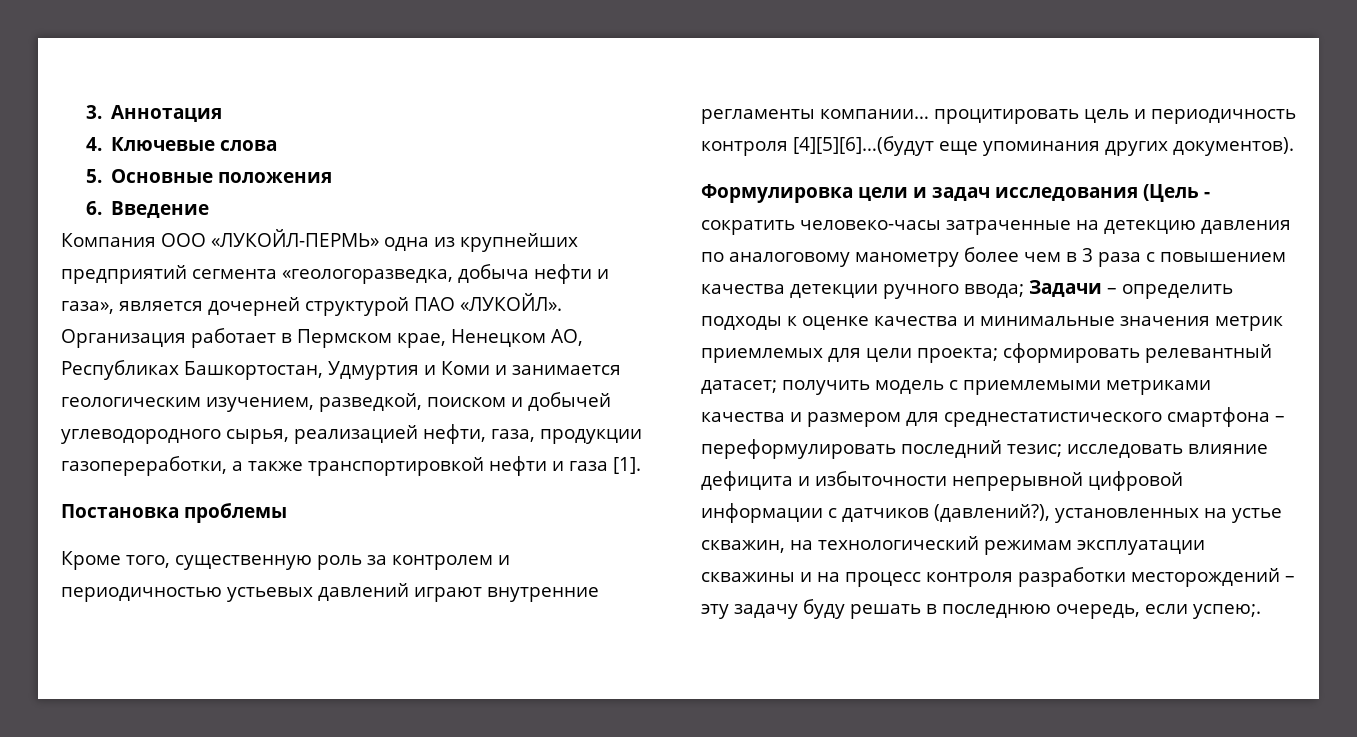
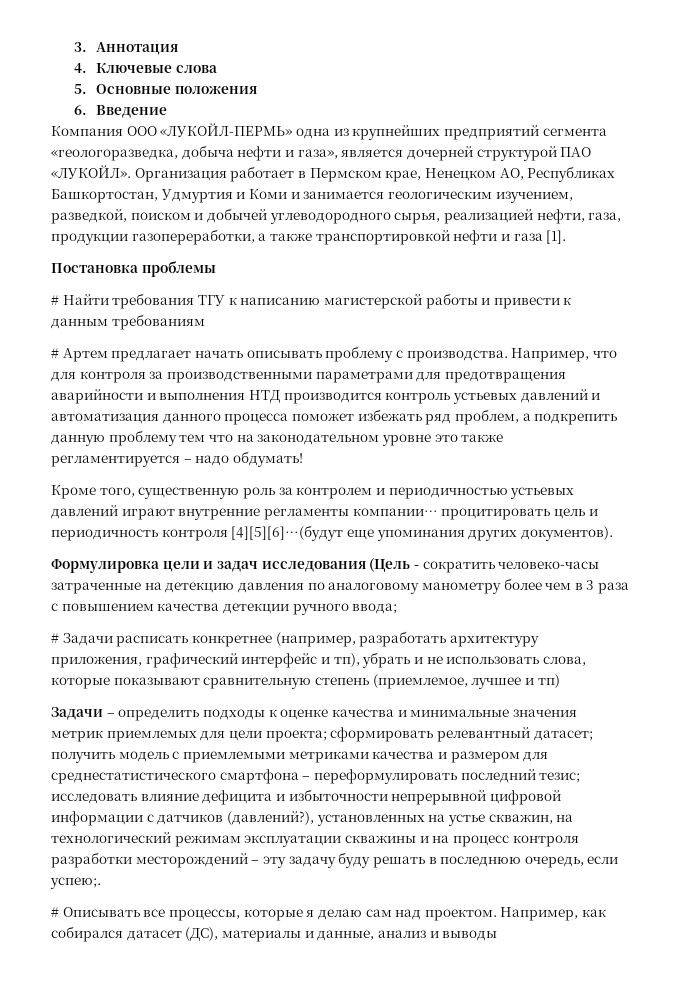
+ # Найти требования ТГУ к написанию магистерской работы и привести к данным требованиям
+ # Артем предлагает начать описывать проблему с производства. Например, что для контроля за производственными параметрами для предотвращения аварийности и выполнения НТД производится контроль устьевых давлений и автоматизация данного процесса поможет избежать ряд проблем, а подкрепить данную проблему тем что на законодательном уровне это также регламентируется – надо обдумать!
- Формулировка цели и задач исследования (Цель - сократить человеко-часы затраченные на детекцию давления по аналоговому манометру более чем в 3 раза с повышением качества детекции ручного ввода; Задачи – определить подходы к оценке качества и минимальные значения метрик приемлемых для цели проекта;
+ Формулировка цели и задач исследования (Цель - сократить человеко-часы затраченные на детекцию давления по аналоговому манометру более чем в 3 раза с повышением качества детекции ручного ввода;
+ # Задачи расписать конкретнее (например, разработать архитектуру приложения, графический интерфейс и тп), убрать и не использовать слова, которые показывают сравнительную степень (приемлемое, лучшее и тп)
+ Задачи – определить подходы к оценке качества и минимальные значения метрик приемлемых для цели проекта;
+ # Описывать все процессы, которые я делаю сам над проектом. Например, как собирался датасет (ДС), материалы и данные, анализ и выводы

